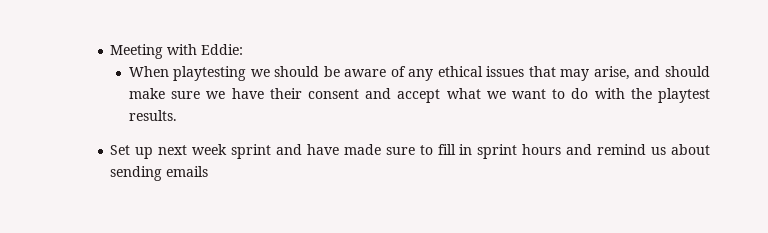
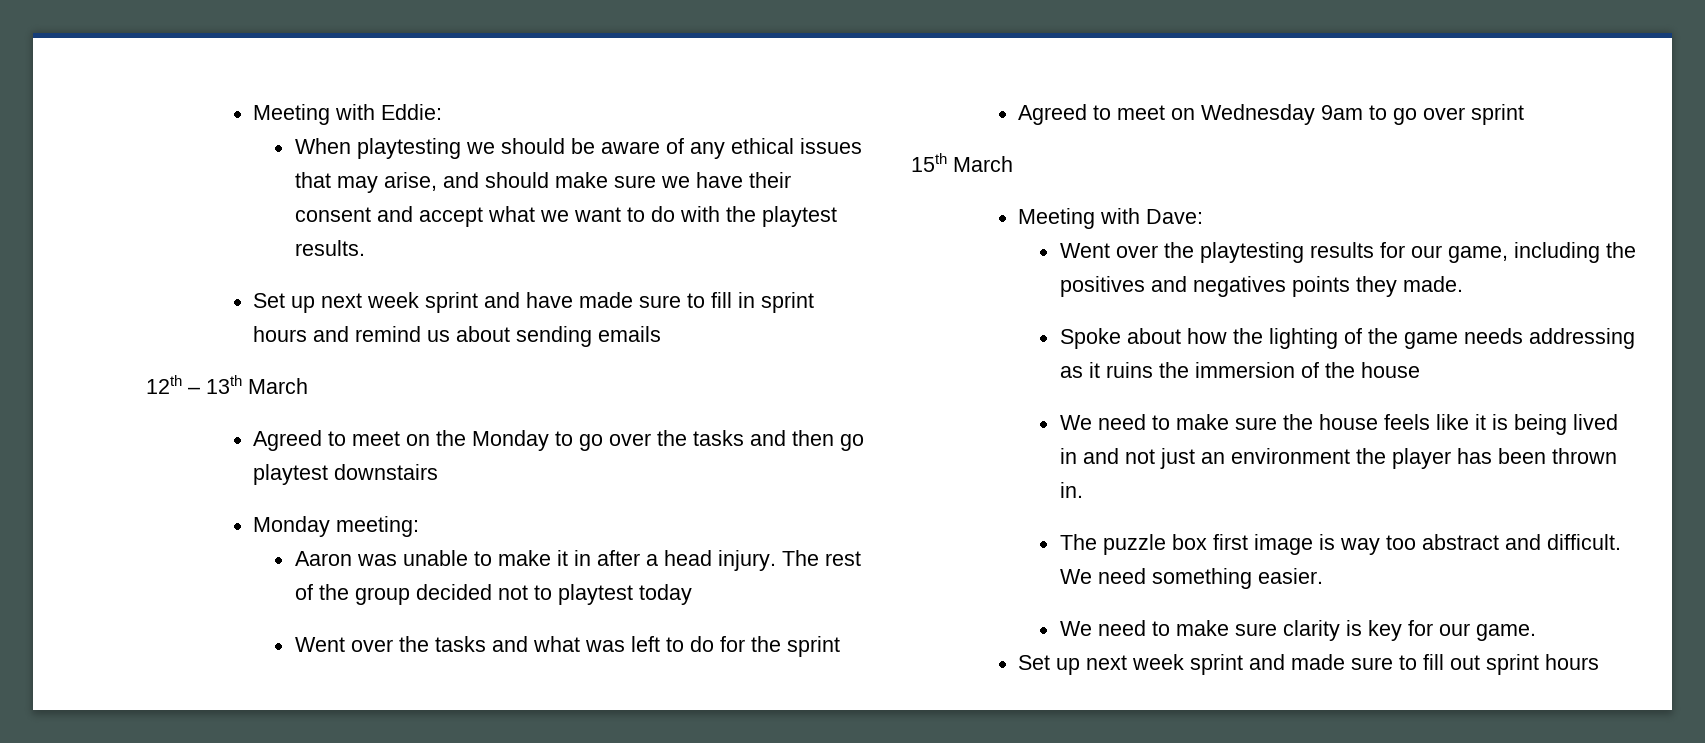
+ 12th – 13th March
+ Agreed to meet on the Monday to go over the tasks and then go playtest downstairs
+ Monday meeting:
+ Aaron was unable to make it in after a head injury. The rest of the group decided not to playtest today
+ Went over the tasks and what was left to do for the sprint
+ Agreed to meet on Wednesday 9am to go over sprint
+ 15th March
+ Meeting with Dave:
+ Went over the playtesting results for our game, including the positives and negatives points they made.
+ Spoke about how the lighting of the game needs addressing as it ruins the immersion of the house
+ We need to make sure the house feels like it is being lived in and not just an environment the player has been thrown in.
+ The puzzle box first image is way too abstract and difficult. We need something easier.
+ We need to make sure clarity is key for our game.
+ Set up next week sprint and made sure to fill out sprint hours

